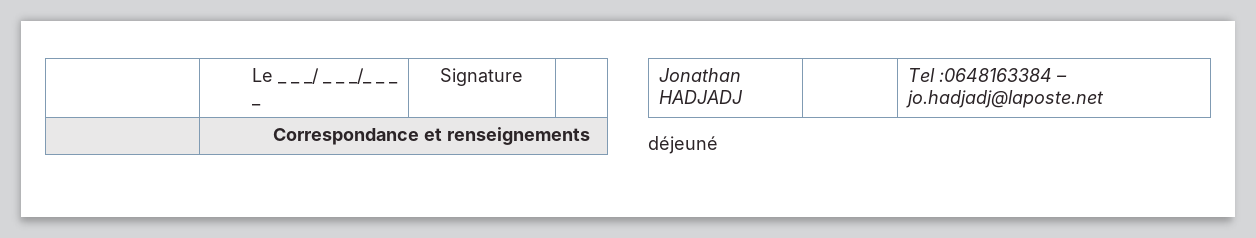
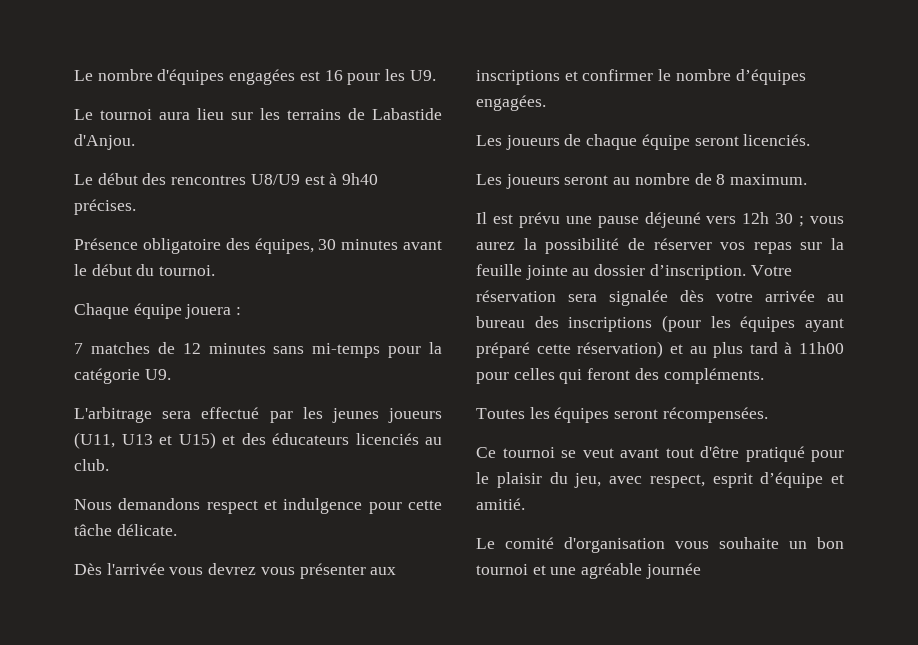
- | Le _ _ _/ _ _ _/_ _ _ _ | Signature |
- | Correspondance et renseignements
- Jonathan HADJADJ | | Tel :0648163384 – jo.hadjadj@laposte.net
- déjeuné
+ Le nombre d'équipes engagées est 16 pour les U9.
+ Le tournoi aura lieu sur les terrains de Labastide d'Anjou.
+ Le début des rencontres U8/U9 est à 9h40 précises.
+ Présence obligatoire des équipes, 30 minutes avant le début du tournoi.
+ Chaque équipe jouera :
+ 7 matches de 12 minutes sans mi-temps pour la catégorie U9.
+ L'arbitrage sera effectué par les jeunes joueurs (U11, U13 et U15) et des éducateurs licenciés au club.
+ Nous demandons respect et indulgence pour cette tâche délicate.
+ Dès l'arrivée vous devrez vous présenter aux inscriptions et confirmer le nombre d’équipes engagées.
+ Les joueurs de chaque équipe seront licenciés.
+ Les joueurs seront au nombre de 8 maximum.
+ Il est prévu une pause déjeuné vers 12h 30 ; vous aurez la possibilité de réserver vos repas sur la feuille jointe au dossier d’inscription. Votre réservation sera signalée dès votre arrivée au bureau des inscriptions (pour les équipes ayant préparé cette réservation) et au plus tard à 11h00 pour celles qui feront des compléments.
+ Toutes les équipes seront récompensées.
+ Ce tournoi se veut avant tout d'être pratiqué pour le plaisir du jeu, avec respect, esprit d’équipe et amitié.
+ Le comité d'organisation vous souhaite un bon tournoi et une agréable journée

